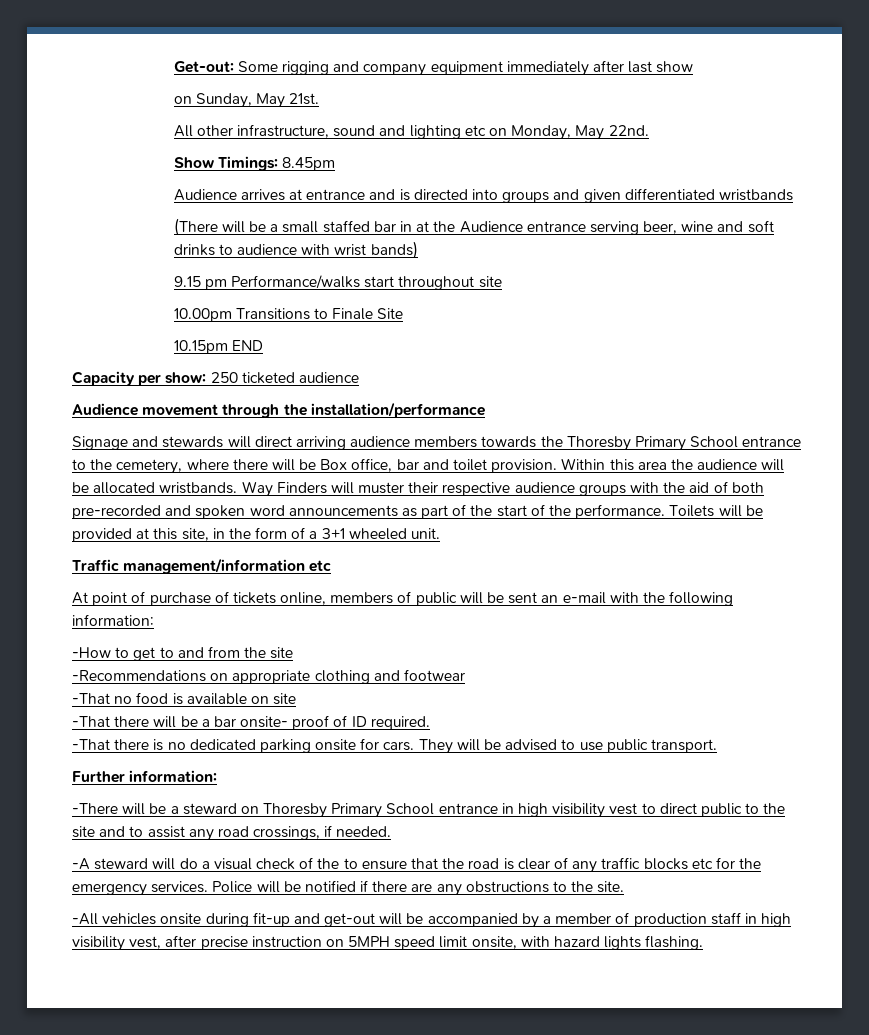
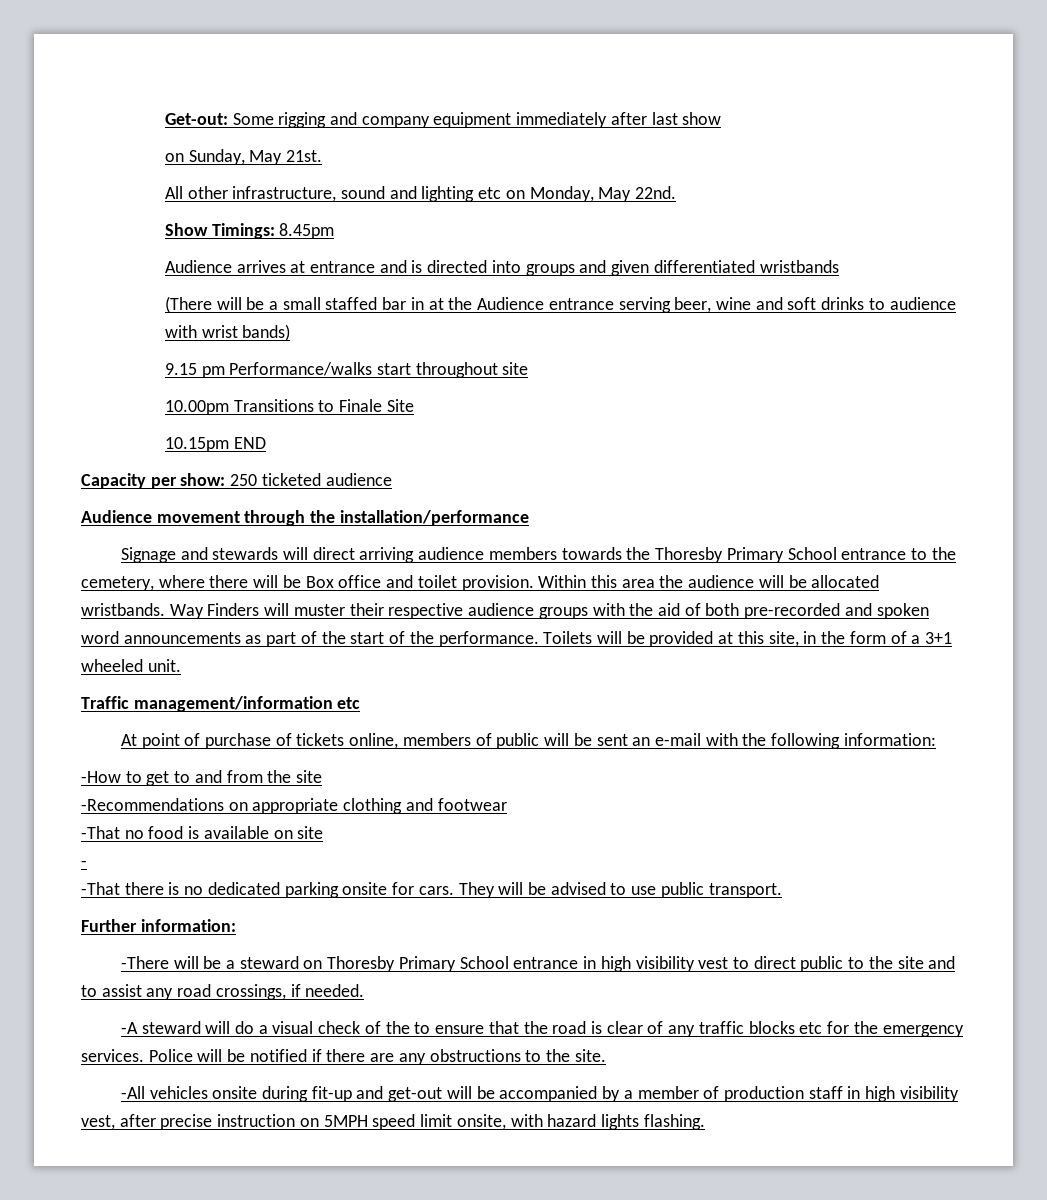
- Signage and stewards will direct arriving audience members towards the Thoresby Primary School entrance to the cemetery, where there will be Box office, bar and toilet provision.
+ Signage and stewards will direct arriving audience members towards the Thoresby Primary School entrance to the cemetery, where there will be Box office and toilet provision.
- -That there will be a bar onsite- proof of ID required.
+ -

